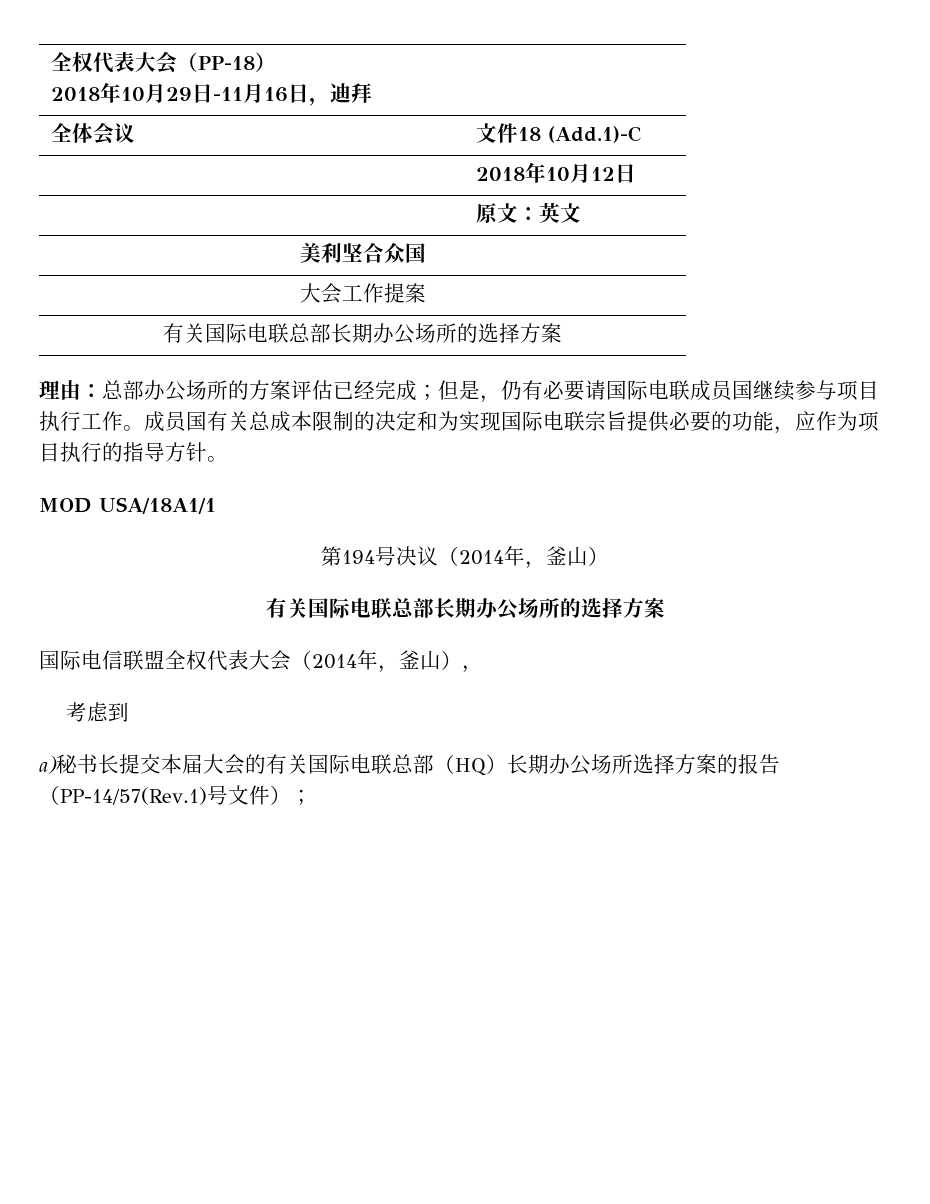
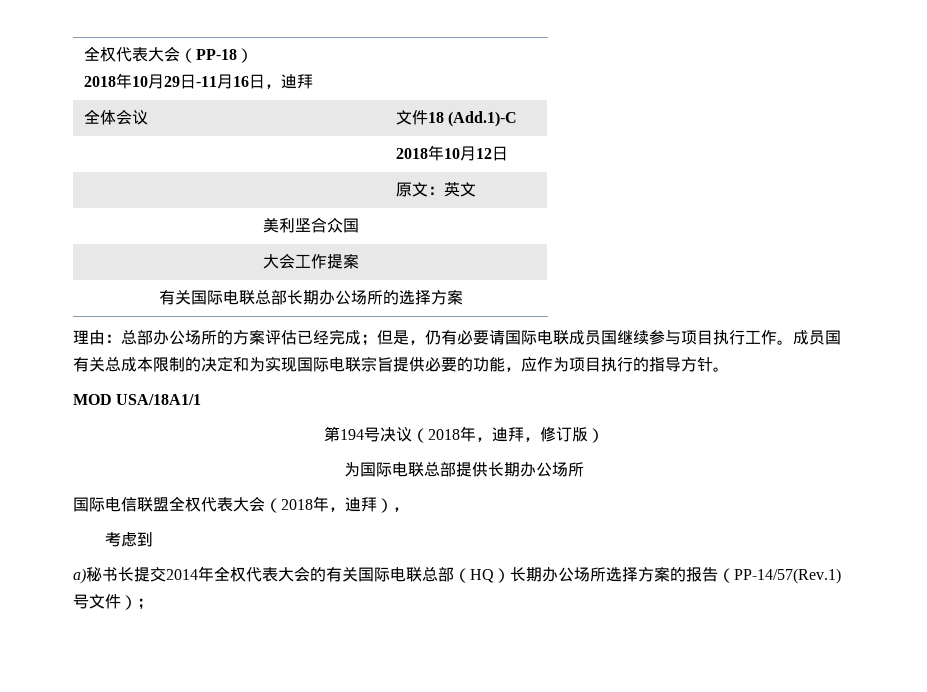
- 第194号决议（2014年，釜山）
- 有关国际电联总部长期办公场所的选择方案
+ 第194号决议（2018年，迪拜，修订版）
+ 为国际电联总部提供长期办公场所
- 国际电信联盟全权代表大会（2014年，釜山），
+ 国际电信联盟全权代表大会（2018年，迪拜），
- a)秘书长提交本届大会的有关国际电联总部（HQ）长期办公场所选择方案的报告（PP-14/57(Rev.1)号文件）；
+ a)秘书长提交2014年全权代表大会的有关国际电联总部（HQ）长期办公场所选择方案的报告（PP-14/57(Rev.1)号文件）；

